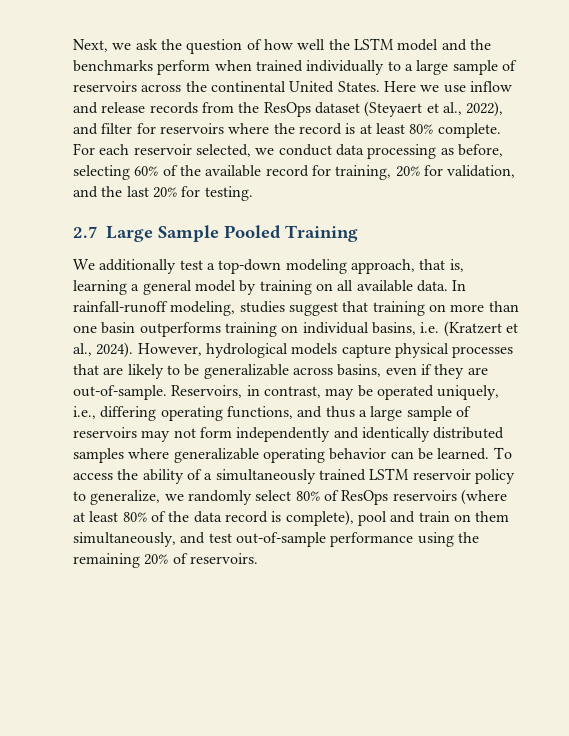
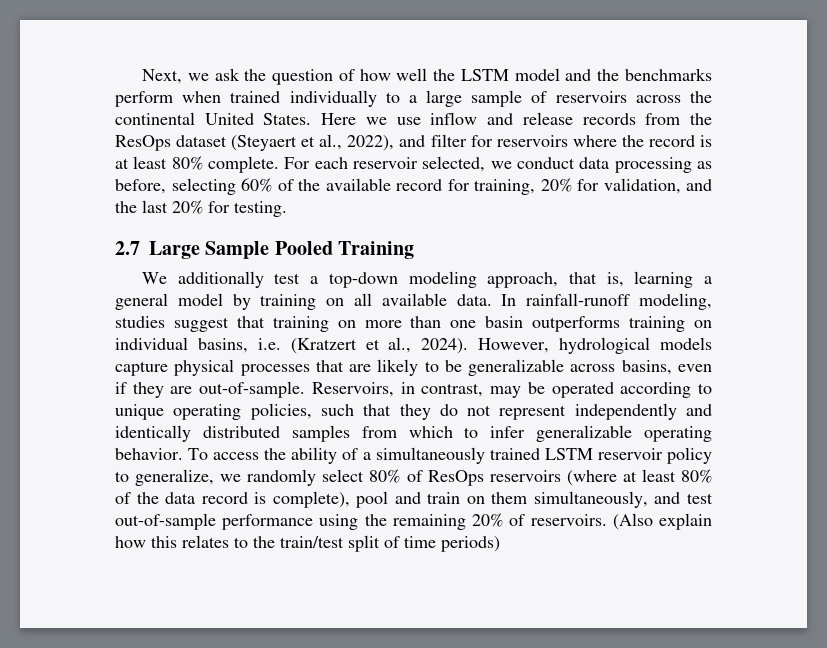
- Reservoirs, in contrast, may be operated uniquely, i.e., differing operating functions, and thus a large sample of reservoirs may not form independently and identically distributed samples where generalizable operating behavior can be learned.
+ Reservoirs, in contrast, may be operated according to unique operating policies, such that they do not represent independently and identically distributed samples from which to infer generalizable operating behavior.
+ (Also explain how this relates to the train/test split of time periods)

